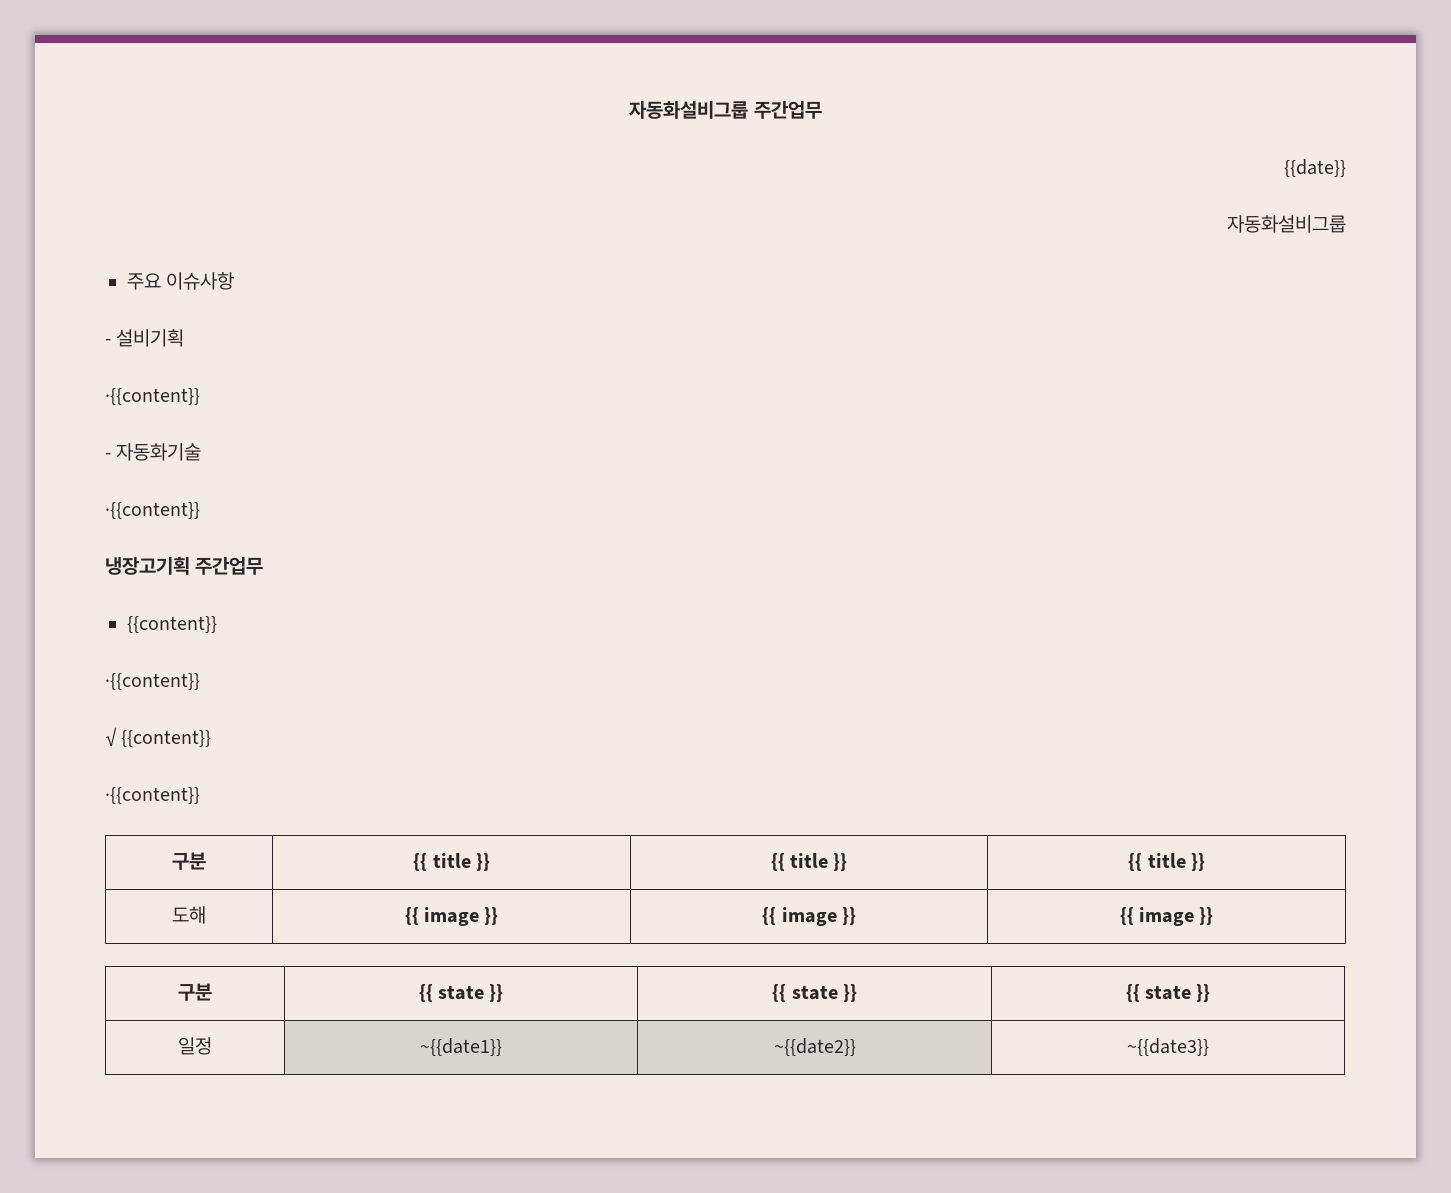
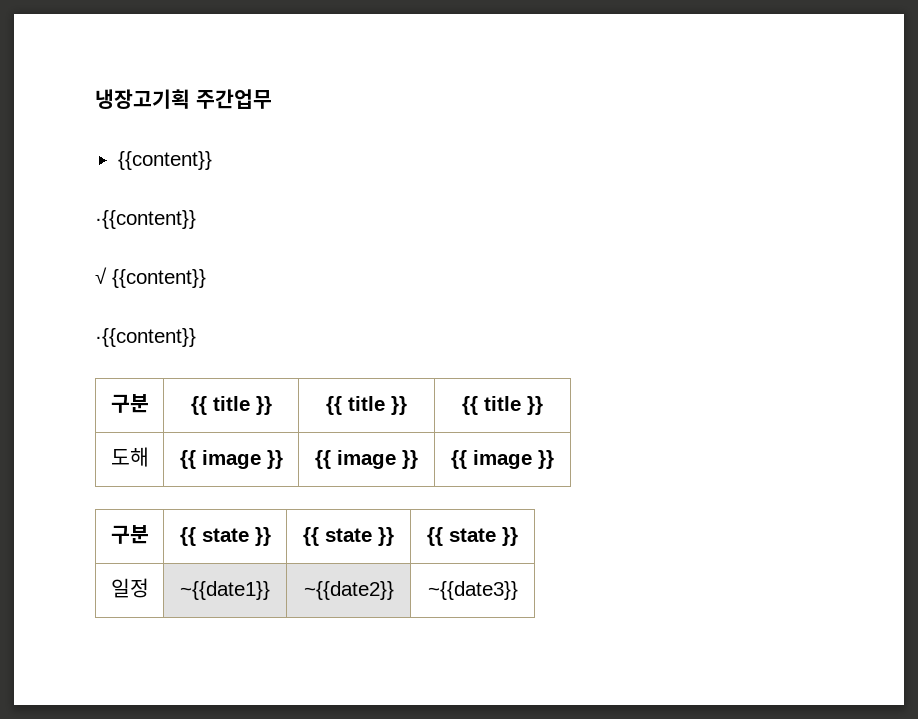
- 자동화설비그룹 주간업무
- {{date}}
- 자동화설비그룹
- 주요 이슈사항
- - 설비기획
- ·{{content}}
- - 자동화기술
- ·{{content}}

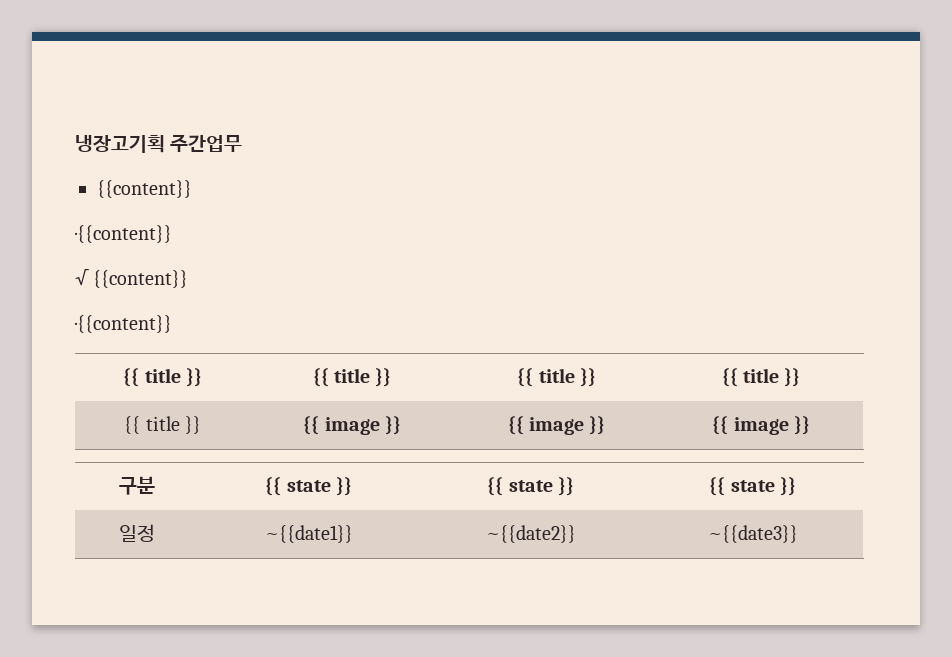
- 구분 | {{ title }} | {{ title }} | {{ title }}
+ {{ title }} | {{ title }} | {{ title }} | {{ title }}
- 도해 | {{ image }} | {{ image }} | {{ image }}
+ {{ title }} | {{ image }} | {{ image }} | {{ image }}

